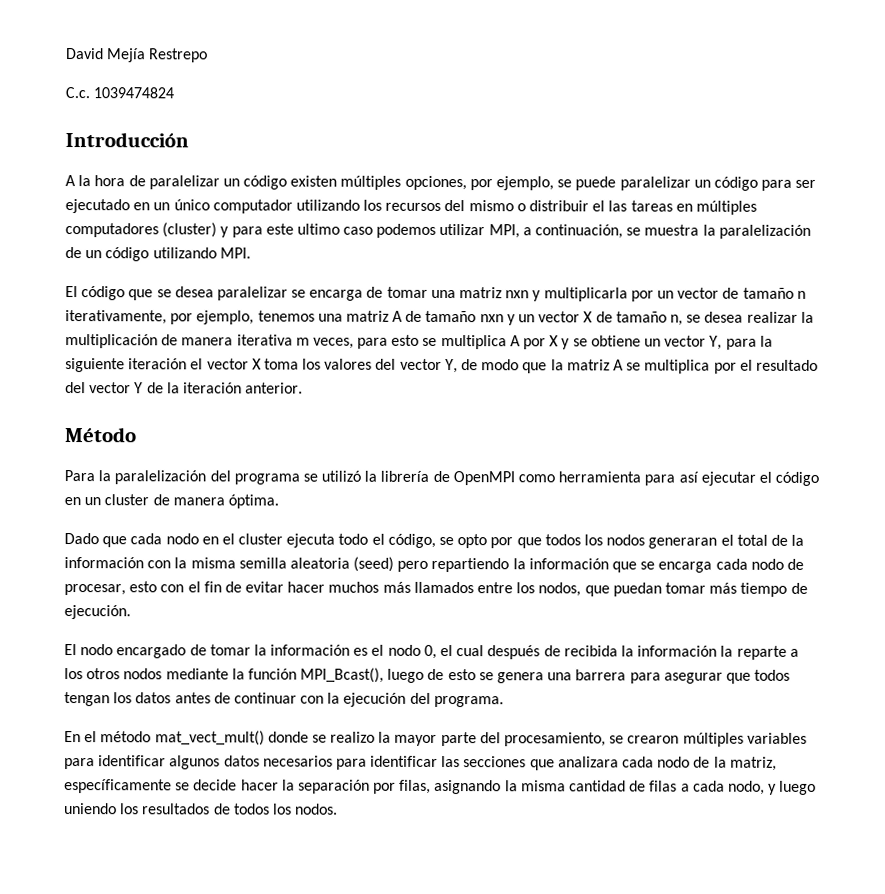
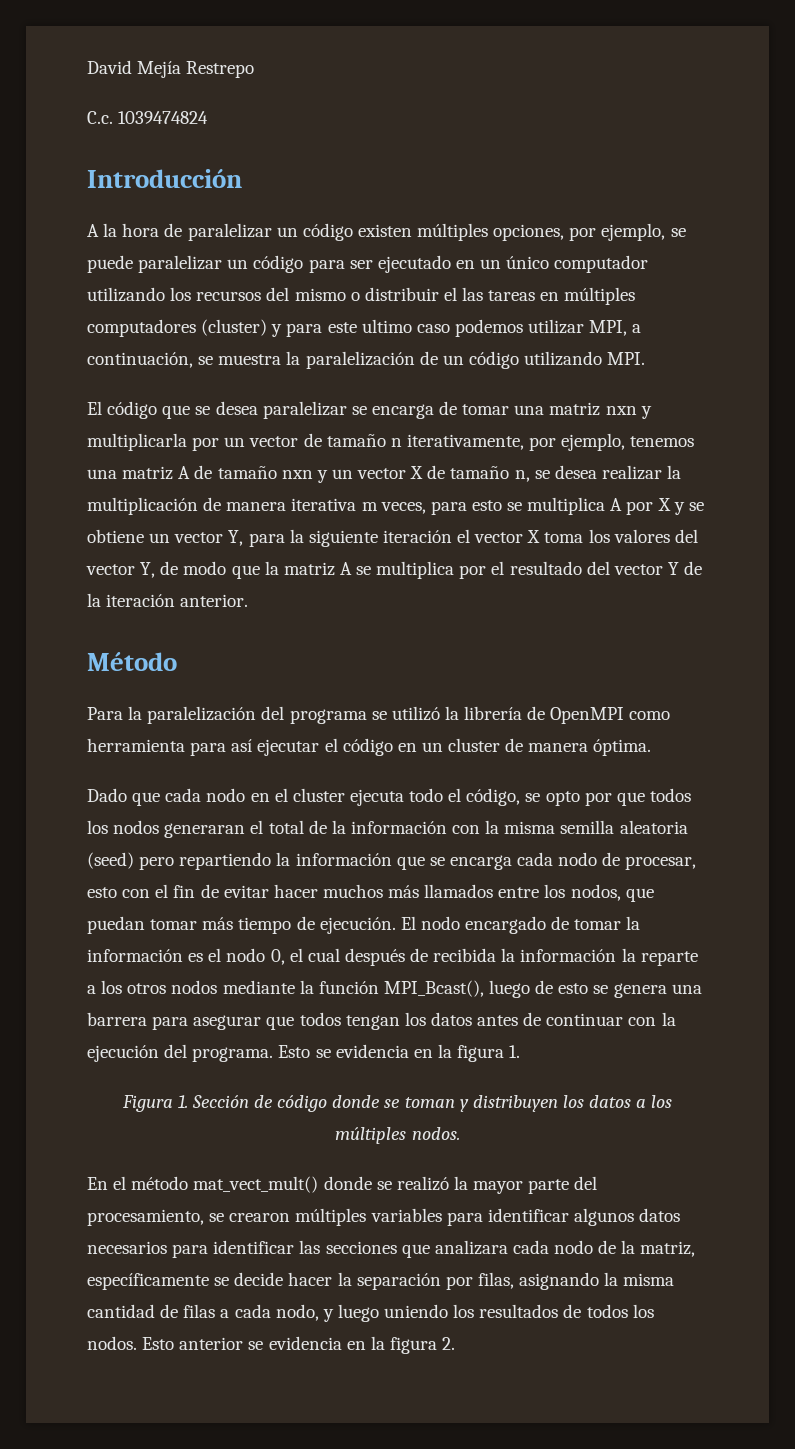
- Dado que cada nodo en el cluster ejecuta todo el código, se opto por que todos los nodos generaran el total de la información con la misma semilla aleatoria (seed) pero repartiendo la información que se encarga cada nodo de procesar, esto con el fin de evitar hacer muchos más llamados entre los nodos, que puedan tomar más tiempo de ejecución.
- El nodo encargado de tomar la información es el nodo 0, el cual después de recibida la información la reparte a los otros nodos mediante la función MPI_Bcast(), luego de esto se genera una barrera para asegurar que todos tengan los datos antes de continuar con la ejecución del programa.
+ Dado que cada nodo en el cluster ejecuta todo el código, se opto por que todos los nodos generaran el total de la información con la misma semilla aleatoria (seed) pero repartiendo la información que se encarga cada nodo de procesar, esto con el fin de evitar hacer muchos más llamados entre los nodos, que puedan tomar más tiempo de ejecución. El nodo encargado de tomar la información es el nodo 0, el cual después de recibida la información la reparte a los otros nodos mediante la función MPI_Bcast(), luego de esto se genera una barrera para asegurar que todos tengan los datos antes de continuar con la ejecución del programa. Esto se evidencia en la figura 1.
+ Figura 1. Sección de código donde se toman y distribuyen los datos a los múltiples nodos.
- En el método mat_vect_mult() donde se realizo la mayor parte del procesamiento, se crearon múltiples variables para identificar algunos datos necesarios para identificar las secciones que analizara cada nodo de la matriz, específicamente se decide hacer la separación por filas, asignando la misma cantidad de filas a cada nodo, y luego uniendo los resultados de todos los nodos.
+ En el método mat_vect_mult() donde se realizó la mayor parte del procesamiento, se crearon múltiples variables para identificar algunos datos necesarios para identificar las secciones que analizara cada nodo de la matriz, específicamente se decide hacer la separación por filas, asignando la misma cantidad de filas a cada nodo, y luego uniendo los resultados de todos los nodos.
+ Esto anterior se evidencia en la figura 2.

